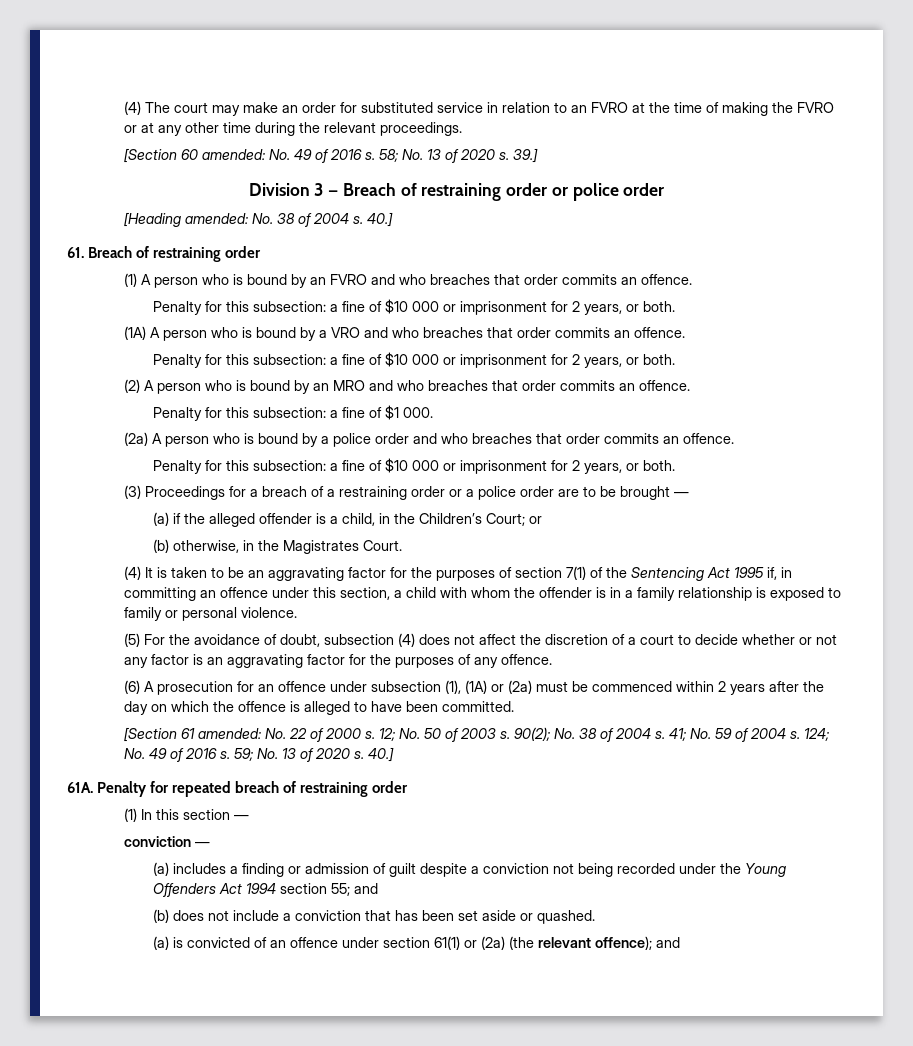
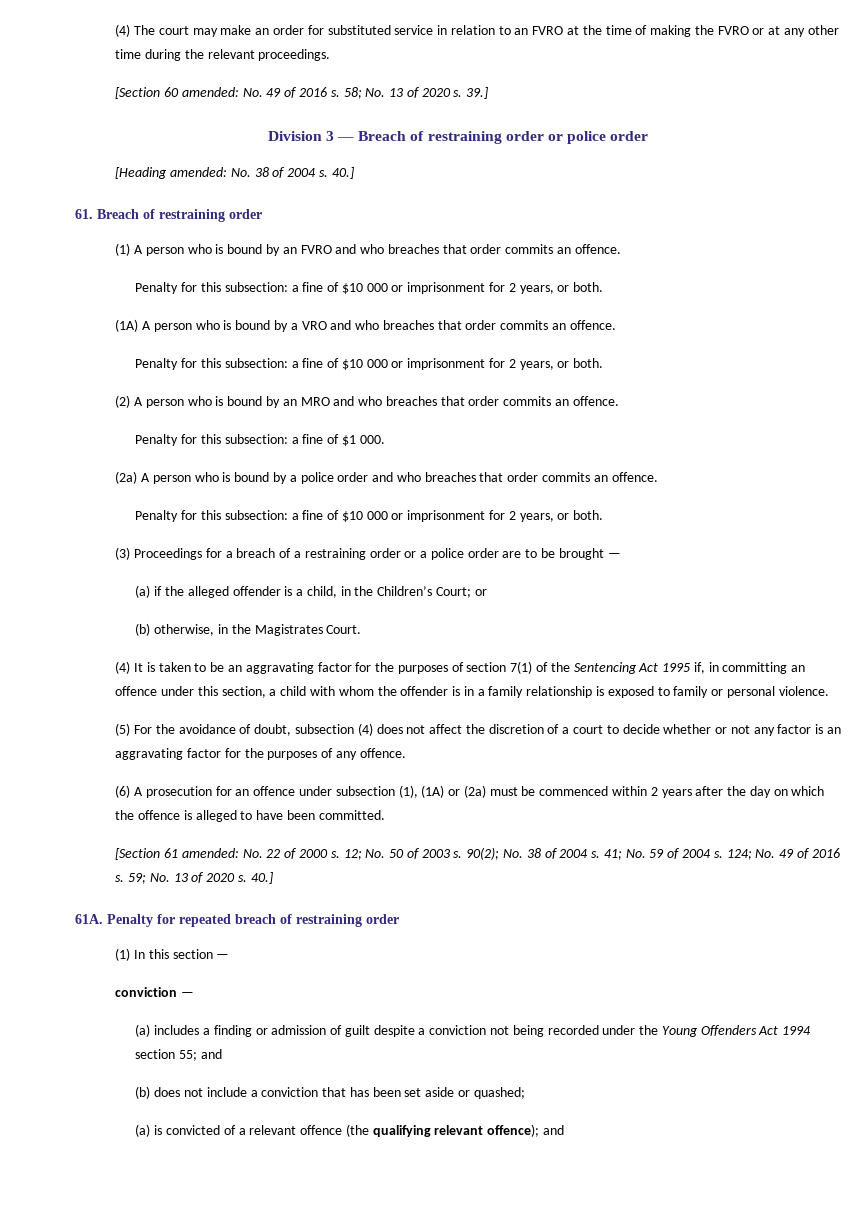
- (b) does not include a conviction that has been set aside or quashed.
+ (b) does not include a conviction that has been set aside or quashed;
- (a) is convicted of an offence under section 61(1) or (2a) (the relevant offence); and
+ (a) is convicted of a relevant offence (the qualifying relevant offence); and

